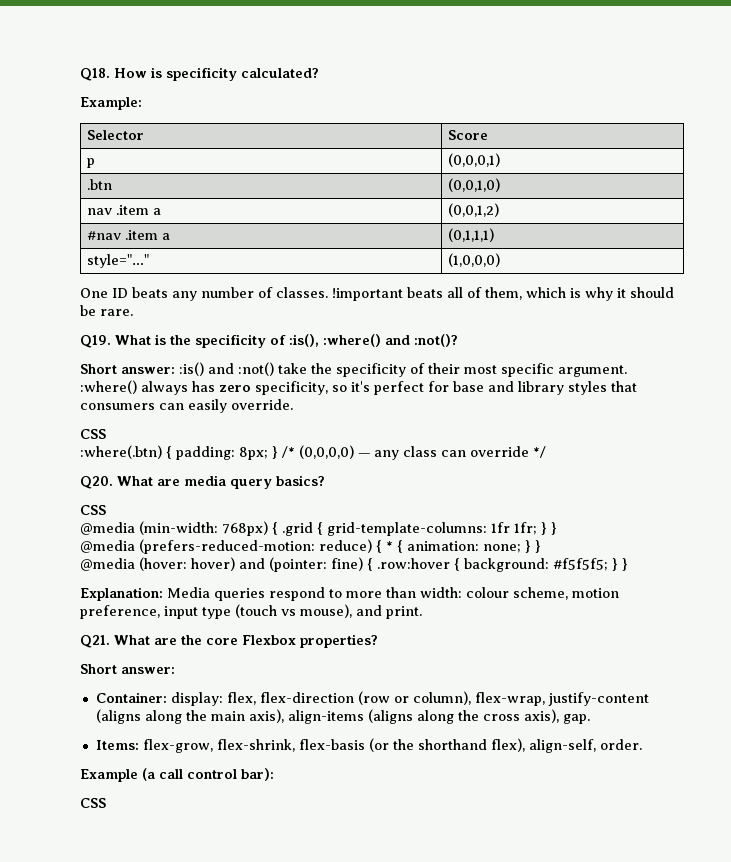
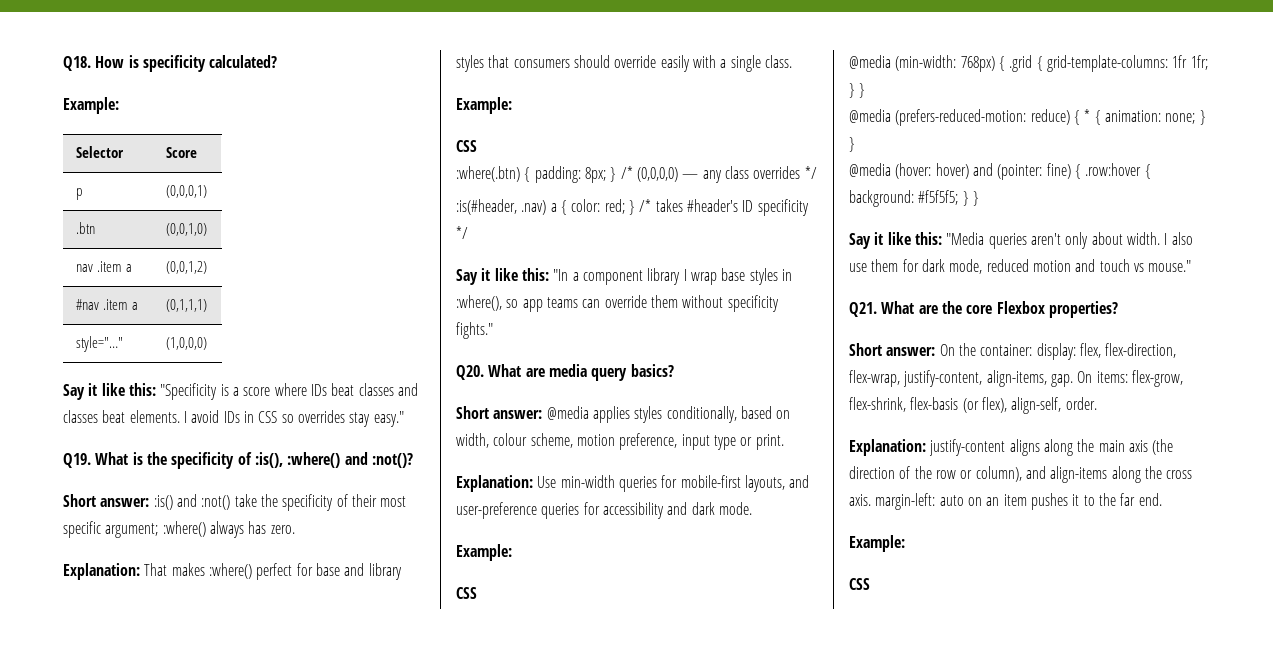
- One ID beats any number of classes. !important beats all of them, which is why it should be rare.
+ Say it like this: "Specificity is a score where IDs beat classes and classes beat elements. I avoid IDs in CSS so overrides stay easy."
- Short answer: :is() and :not() take the specificity of their most specific argument. :where() always has zero specificity, so it's perfect for base and library styles that consumers can easily override.
+ Short answer: :is() and :not() take the specificity of their most specific argument; :where() always has zero.
+ Explanation: That makes :where() perfect for base and library styles that consumers should override easily with a single class.
+ Example:
- :where(.btn) { padding: 8px; } /* (0,0,0,0) — any class can override */
+ :where(.btn) { padding: 8px; } /* (0,0,0,0) — any class overrides */
+ :is(#header, .nav) a { color: red; } /* takes #header's ID specificity */
+ Say it like this: "In a component library I wrap base styles in :where(), so app teams can override them without specificity fights."
+ Short answer: @media applies styles conditionally, based on width, colour scheme, motion preference, input type or print.
+ Explanation: Use min-width queries for mobile-first layouts, and user-preference queries for accessibility and dark mode.
+ Example:
- Explanation: Media queries respond to more than width: colour scheme, motion preference, input type (touch vs mouse), and print.
+ Say it like this: "Media queries aren't only about width. I also use them for dark mode, reduced motion and touch vs mouse."
  Q21. What are the core Flexbox properties?
- Short answer:
- Container: display: flex, flex-direction (row or column), flex-wrap, justify-content (aligns along the main axis), align-items (aligns along the cross axis), gap.
- Items: flex-grow, flex-shrink, flex-basis (or the shorthand flex), align-self, order.
+ Short answer: On the container: display: flex, flex-direction, flex-wrap, justify-content, align-items, gap. On items: flex-grow, flex-shrink, flex-basis (or flex), align-self, order.
- Example (a call control bar):
+ Explanation: justify-content aligns along the main axis (the direction of the row or column), and align-items along the cross axis. margin-left: auto on an item pushes it to the far end.
+ Example:

